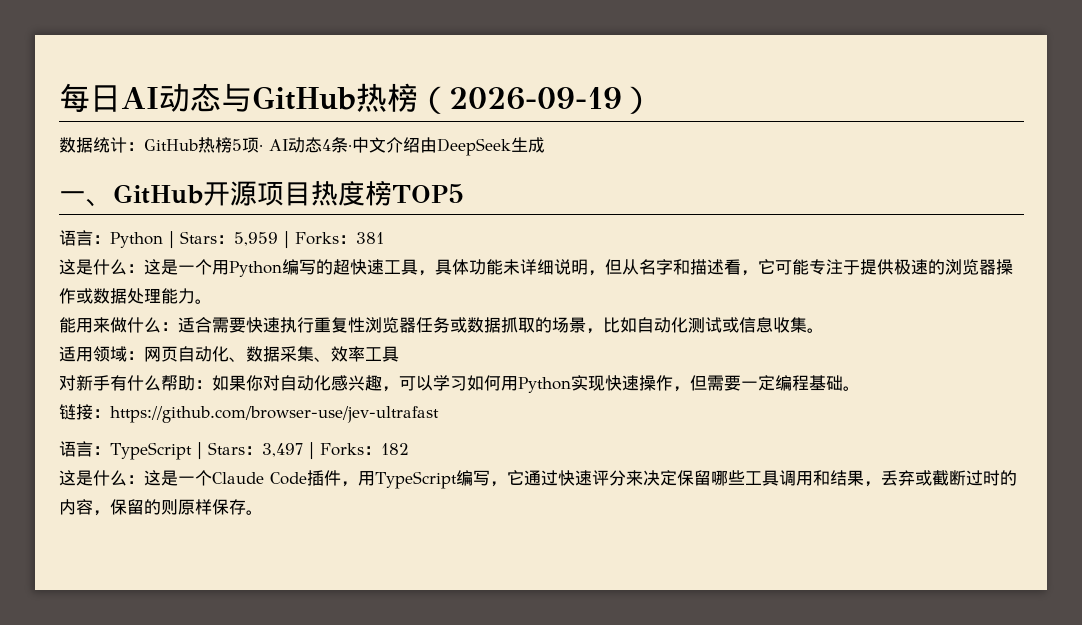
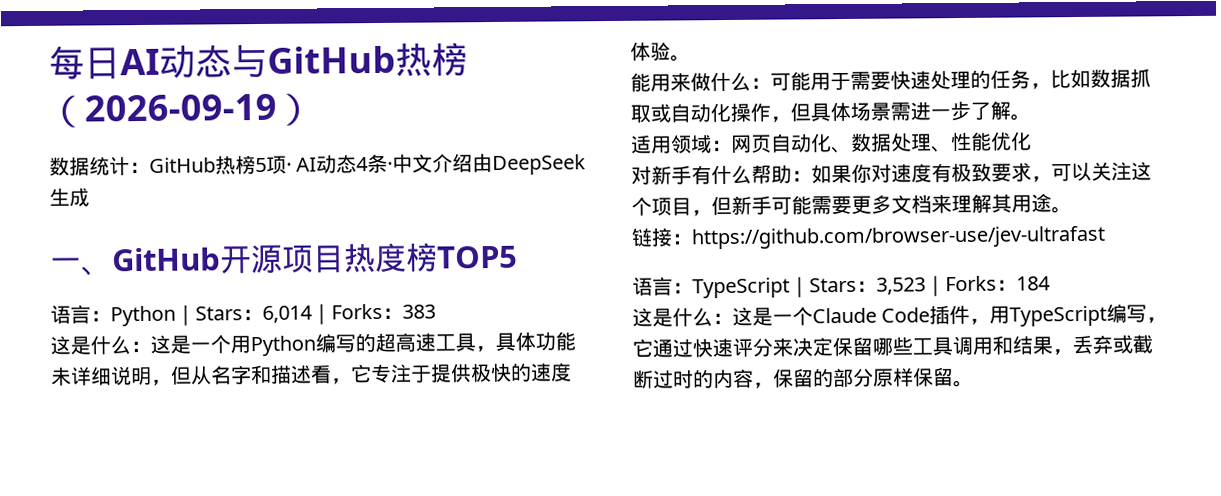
- 语言：Python｜Stars：5,959｜Forks：381
+ 语言：Python｜Stars：6,014｜Forks：383
- 这是什么：这是一个用Python编写的超快速工具，具体功能未详细说明，但从名字和描述看，它可能专注于提供极速的浏览器操作或数据处理能力。
- 能用来做什么：适合需要快速执行重复性浏览器任务或数据抓取的场景，比如自动化测试或信息收集。
+ 这是什么：这是一个用Python编写的超高速工具，具体功能未详细说明，但从名字和描述看，它专注于提供极快的速度体验。
+ 能用来做什么：可能用于需要快速处理的任务，比如数据抓取或自动化操作，但具体场景需进一步了解。
- 适用领域：网页自动化、数据采集、效率工具
+ 适用领域：网页自动化、数据处理、性能优化
- 对新手有什么帮助：如果你对自动化感兴趣，可以学习如何用Python实现快速操作，但需要一定编程基础。
+ 对新手有什么帮助：如果你对速度有极致要求，可以关注这个项目，但新手可能需要更多文档来理解其用途。
- 语言：TypeScript｜Stars：3,497｜Forks：182
+ 语言：TypeScript｜Stars：3,523｜Forks：184
- 这是什么：这是一个Claude Code插件，用TypeScript编写，它通过快速评分来决定保留哪些工具调用和结果，丢弃或截断过时的内容，保留的则原样保存。
+ 这是什么：这是一个Claude Code插件，用TypeScript编写，它通过快速评分来决定保留哪些工具调用和结果，丢弃或截断过时的内容，保留的部分原样保留。

